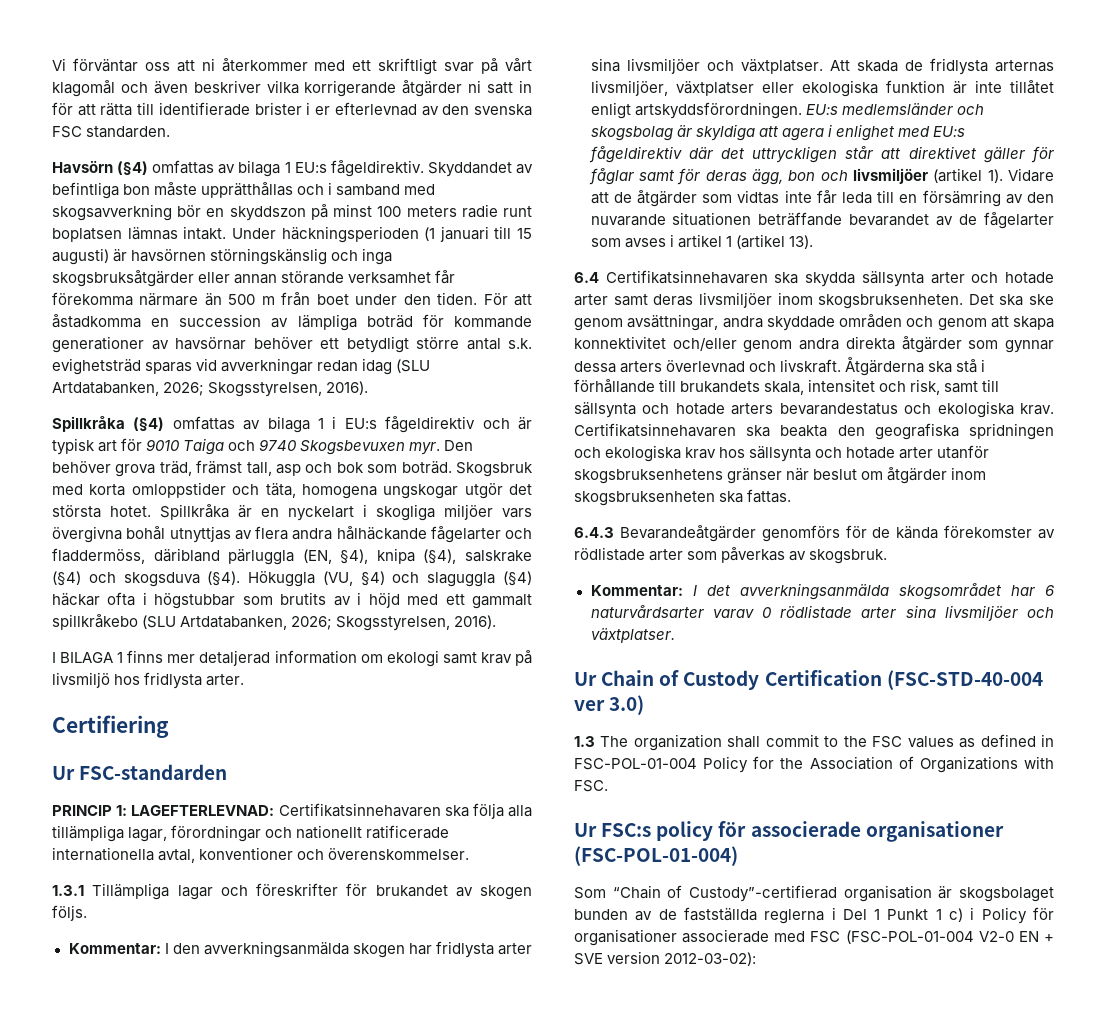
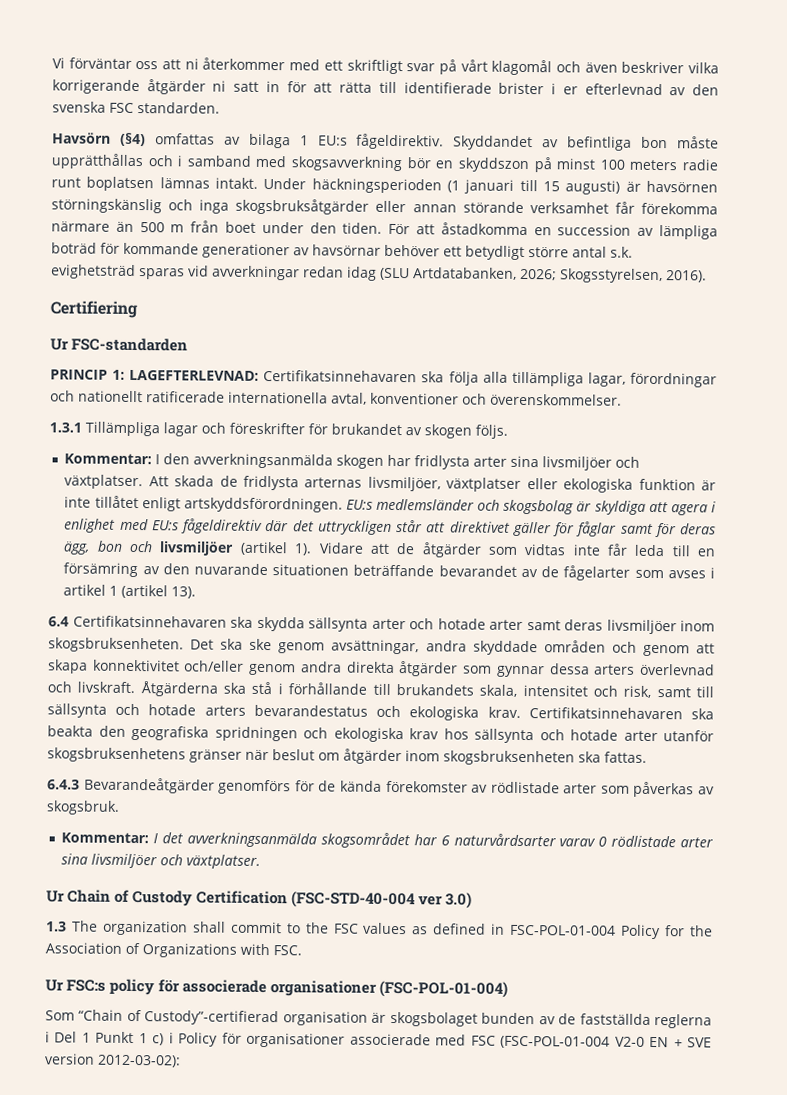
- Spillkråka (§4) omfattas av bilaga 1 i EU:s fågeldirektiv och är typisk art för 9010 Taiga och 9740 Skogsbevuxen myr. Den behöver grova träd, främst tall, asp och bok som boträd. Skogsbruk med korta omloppstider och täta, homogena ungskogar utgör det största hotet. Spillkråka är en nyckelart i skogliga miljöer vars övergivna bohål utnyttjas av flera andra hålhäckande fågelarter och fladdermöss, däribland pärluggla (EN, §4), knipa (§4), salskrake (§4) och skogsduva (§4). Hökuggla (VU, §4) och slaguggla (§4) häckar ofta i högstubbar som brutits av i höjd med ett gammalt spillkråkebo (SLU Artdatabanken, 2026; Skogsstyrelsen, 2016).
- I BILAGA 1 finns mer detaljerad information om ekologi samt krav på livsmiljö hos fridlysta arter.

